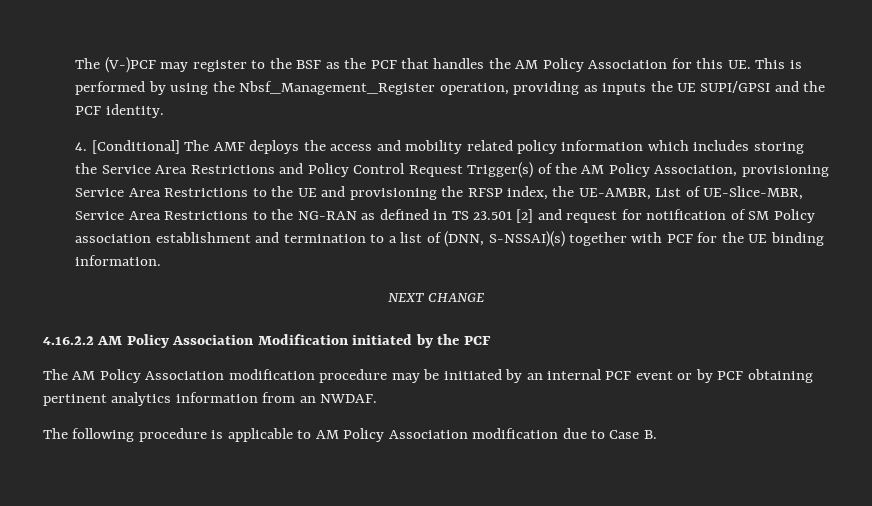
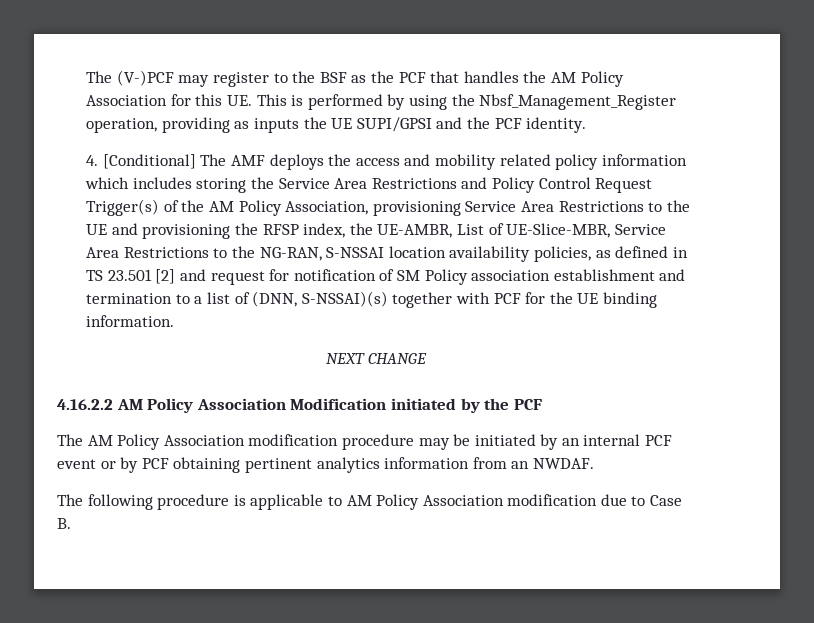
- 4. [Conditional] The AMF deploys the access and mobility related policy information which includes storing the Service Area Restrictions and Policy Control Request Trigger(s) of the AM Policy Association, provisioning Service Area Restrictions to the UE and provisioning the RFSP index, the UE-AMBR, List of UE-Slice-MBR, Service Area Restrictions to the NG-RAN as defined in TS 23.501 [2] and request for notification of SM Policy association establishment and termination to a list of (DNN, S-NSSAI)(s) together with PCF for the UE binding information.
+ 4. [Conditional] The AMF deploys the access and mobility related policy information which includes storing the Service Area Restrictions and Policy Control Request Trigger(s) of the AM Policy Association, provisioning Service Area Restrictions to the UE and provisioning the RFSP index, the UE-AMBR, List of UE-Slice-MBR, Service Area Restrictions to the NG-RAN, S-NSSAI location availability policies, as defined in TS 23.501 [2] and request for notification of SM Policy association establishment and termination to a list of (DNN, S-NSSAI)(s) together with PCF for the UE binding information.

